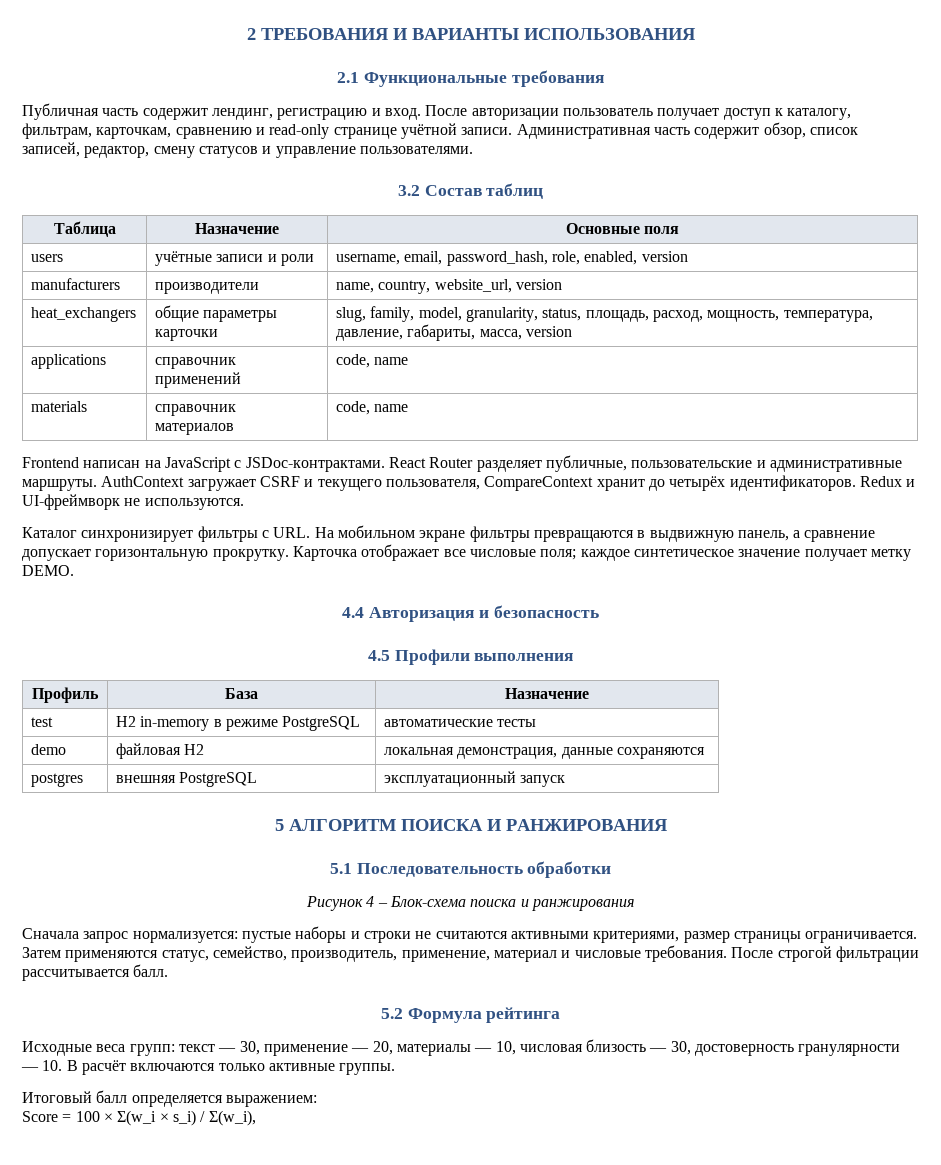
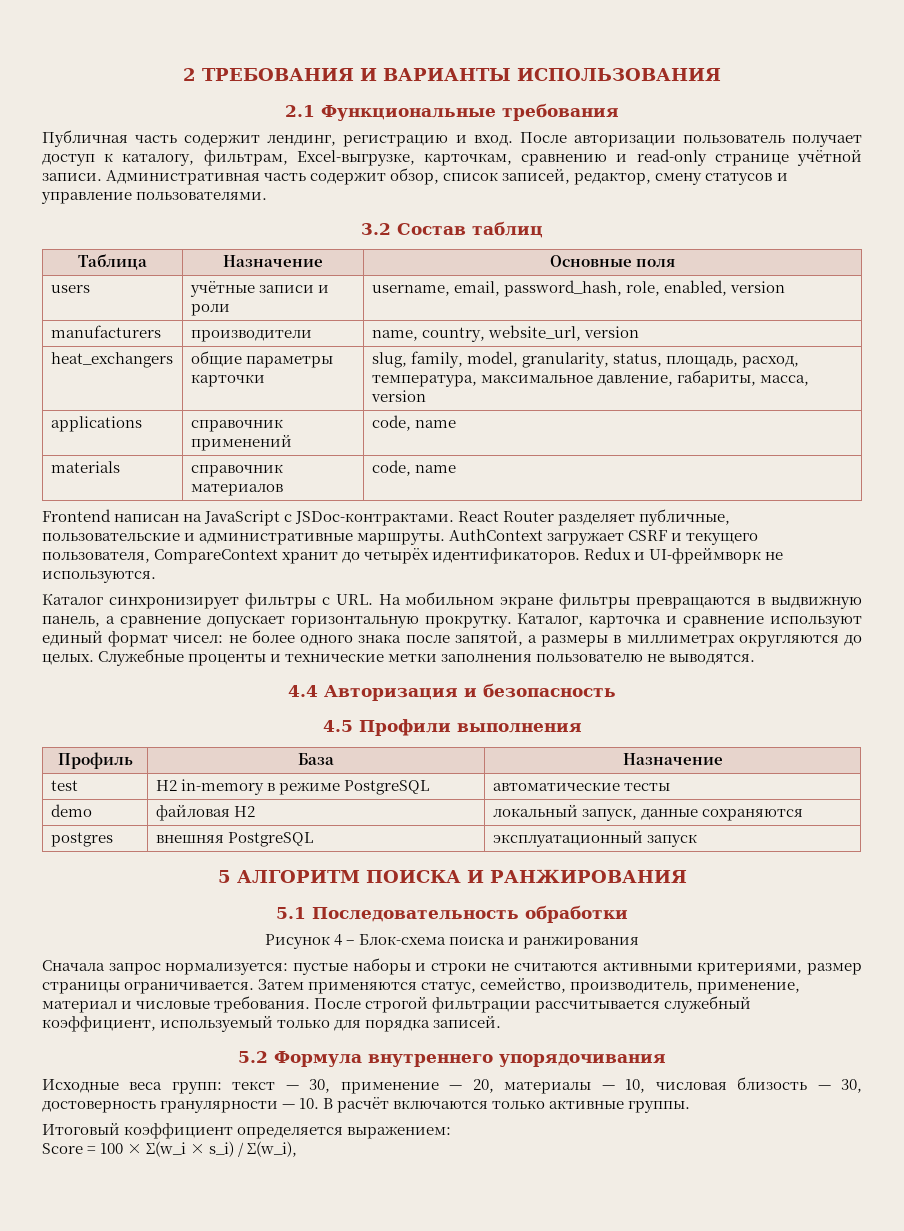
- После авторизации пользователь получает доступ к каталогу, фильтрам, карточкам, сравнению и read-only странице учётной записи.
+ После авторизации пользователь получает доступ к каталогу, фильтрам, Excel-выгрузке, карточкам, сравнению и read-only странице учётной записи.
- heat_exchangers | общие параметры карточки | slug, family, model, granularity, status, площадь, расход, мощность, температура, давление, габариты, масса, version
+ heat_exchangers | общие параметры карточки | slug, family, model, granularity, status, площадь, расход, температура, максимальное давление, габариты, масса, version
- Карточка отображает все числовые поля; каждое синтетическое значение получает метку DEMO.
+ Каталог, карточка и сравнение используют единый формат чисел: не более одного знака после запятой, а размеры в миллиметрах округляются до целых. Служебные проценты и технические метки заполнения пользователю не выводятся.
- demo | файловая H2 | локальная демонстрация, данные сохраняются
+ demo | файловая H2 | локальный запуск, данные сохраняются
- После строгой фильтрации рассчитывается балл.
+ После строгой фильтрации рассчитывается служебный коэффициент, используемый только для порядка записей.
- 5.2 Формула рейтинга
+ 5.2 Формула внутреннего упорядочивания
- Итоговый балл определяется выражением:
+ Итоговый коэффициент определяется выражением:

